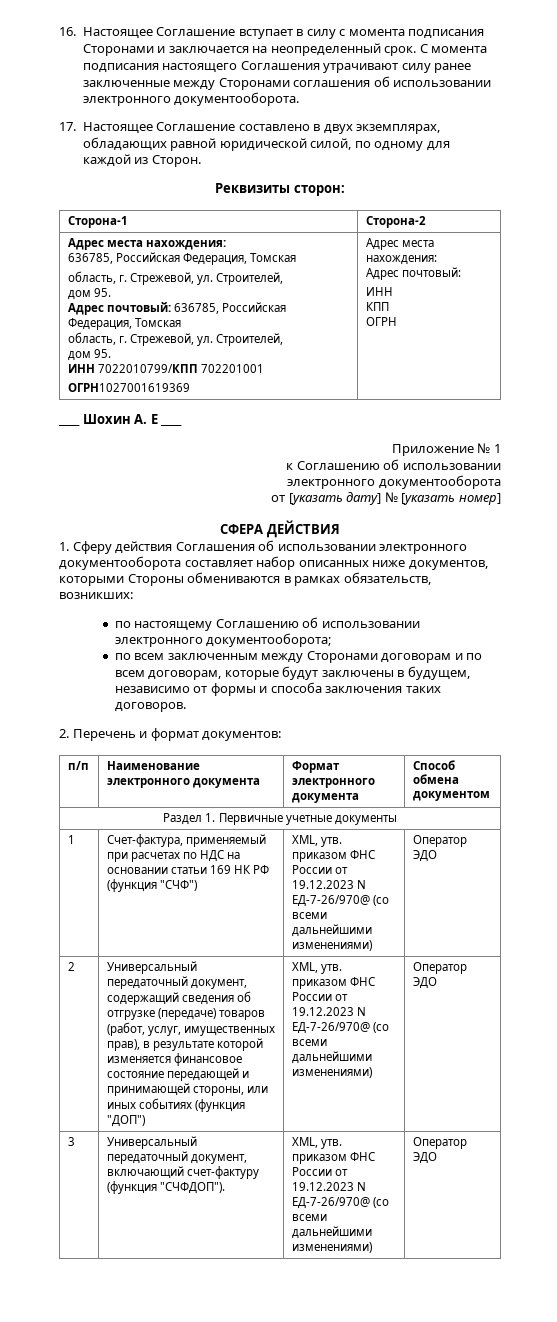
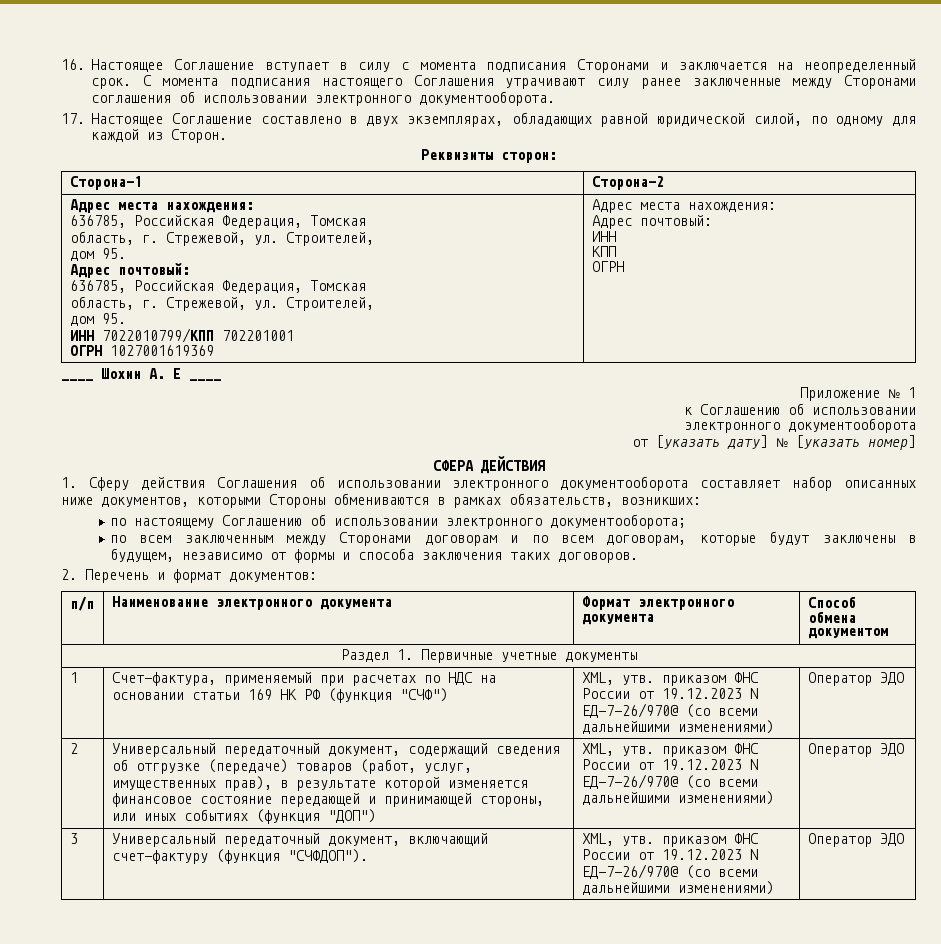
  Сторона-1 | Сторона-2
  Адрес места нахождения:
  636785, Российская Федерация, Томская
  область, г. Стрежевой, ул. Строителей,
  дом 95.
- Адрес почтовый: 636785, Российская Федерация, Томская
+ Адрес почтовый:
+ 636785, Российская Федерация, Томская
  область, г. Стрежевой, ул. Строителей,
  дом 95.
  ИНН 7022010799/КПП 702201001
- ОГРН1027001619369 | Адрес места нахождения:
+ ОГРН 1027001619369 | Адрес места нахождения:

